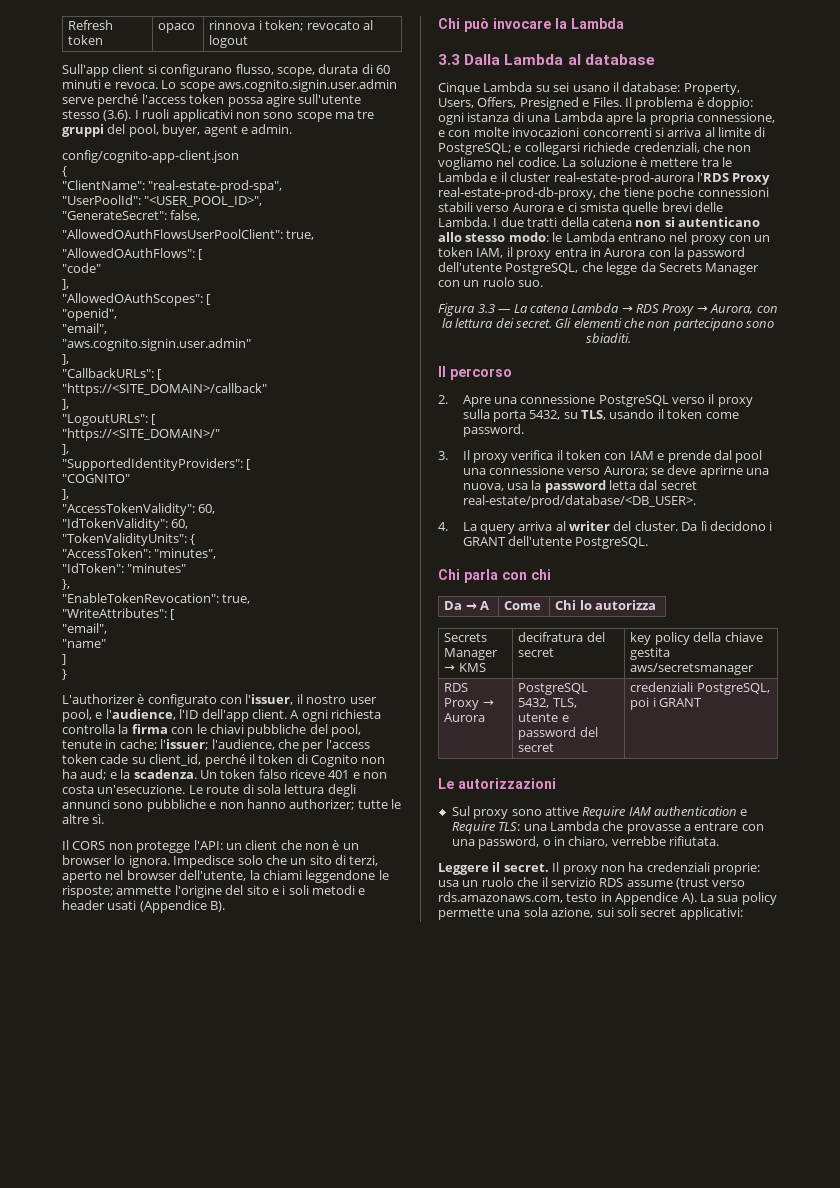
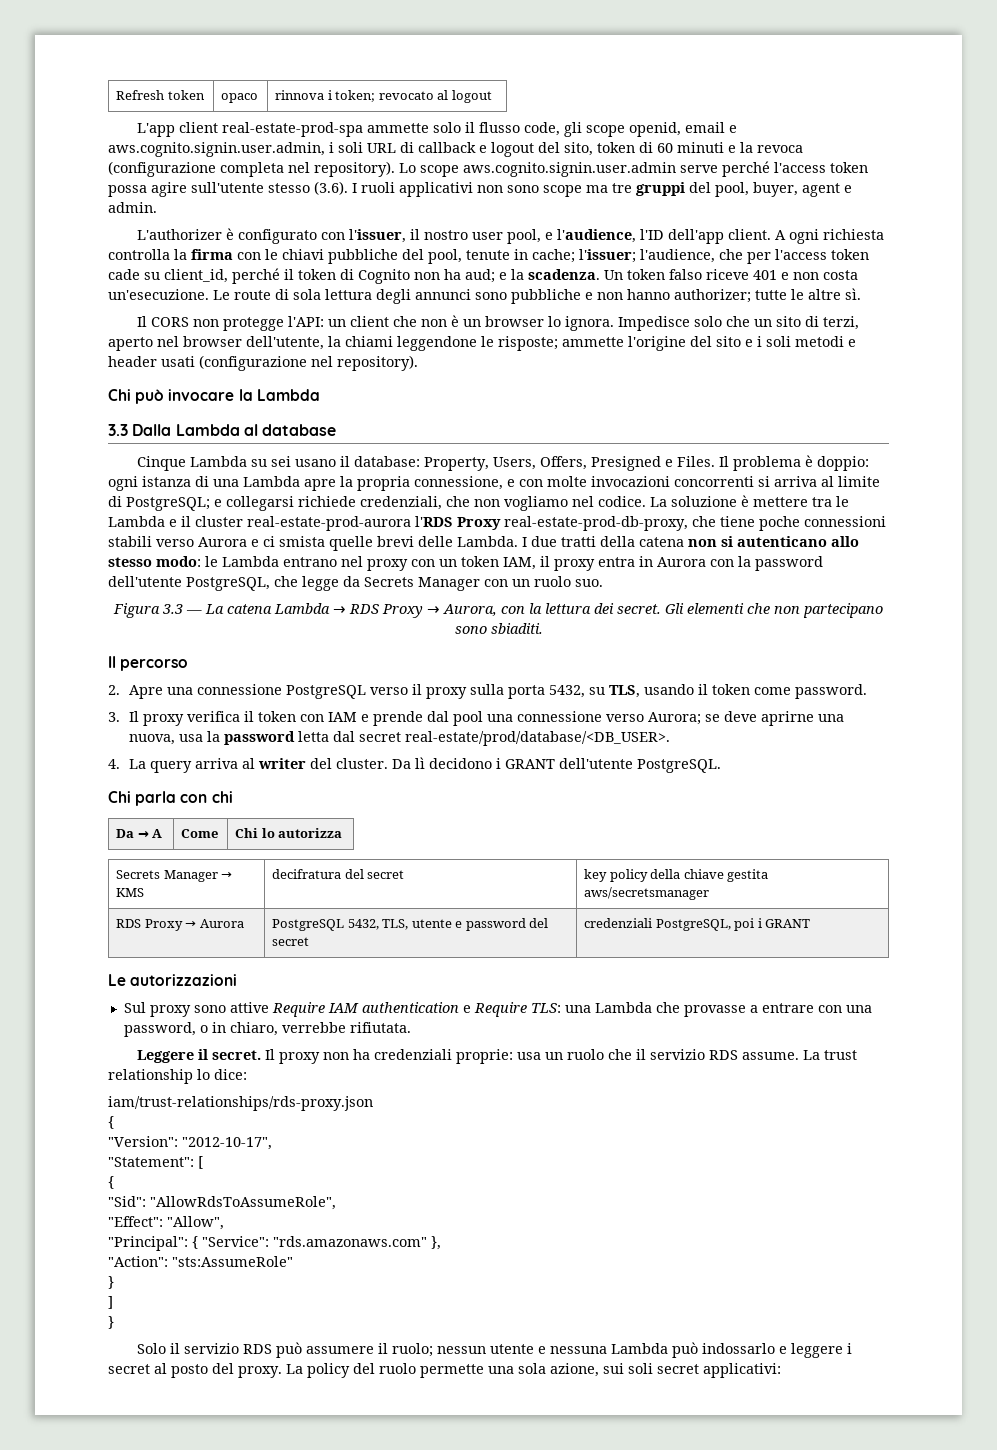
- Sull'app client si configurano flusso, scope, durata di 60 minuti e revoca.
+ L'app client real-estate-prod-spa ammette solo il flusso code, gli scope openid, email e aws.cognito.signin.user.admin, i soli URL di callback e logout del sito, token di 60 minuti e la revoca (configurazione completa nel repository).
- config/cognito-app-client.json
- {
- "ClientName": "real-estate-prod-spa",
- "UserPoolId": "<USER_POOL_ID>",
- "GenerateSecret": false,
- "AllowedOAuthFlowsUserPoolClient": true,
- "AllowedOAuthFlows": [
- "code"
- ],
- "AllowedOAuthScopes": [
- "openid",
- "email",
- "aws.cognito.signin.user.admin"
- ],
- "CallbackURLs": [
- "https://<SITE_DOMAIN>/callback"
- ],
- "LogoutURLs": [
- "https://<SITE_DOMAIN>/"
- ],
- "SupportedIdentityProviders": [
- "COGNITO"
- ],
- "AccessTokenValidity": 60,
- "IdTokenValidity": 60,
- "TokenValidityUnits": {
- "AccessToken": "minutes",
- "IdToken": "minutes"
- },
- "EnableTokenRevocation": true,
- "WriteAttributes": [
- "email",
- "name"
- ]
- }
- Impedisce solo che un sito di terzi, aperto nel browser dell'utente, la chiami leggendone le risposte; ammette l'origine del sito e i soli metodi e header usati (Appendice B).
+ Impedisce solo che un sito di terzi, aperto nel browser dell'utente, la chiami leggendone le risposte; ammette l'origine del sito e i soli metodi e header usati (configurazione nel repository).
- Il proxy non ha credenziali proprie: usa un ruolo che il servizio RDS assume (trust verso rds.amazonaws.com, testo in Appendice A). La sua policy permette una sola azione, sui soli secret applicativi:
+ Il proxy non ha credenziali proprie: usa un ruolo che il servizio RDS assume. La trust relationship lo dice:
+ iam/trust-relationships/rds-proxy.json
+ {
+ "Version": "2012-10-17",
+ "Statement": [
+ {
+ "Sid": "AllowRdsToAssumeRole",
+ "Effect": "Allow",
+ "Principal": { "Service": "rds.amazonaws.com" },
+ "Action": "sts:AssumeRole"
+ }
+ ]
+ }
+ Solo il servizio RDS può assumere il ruolo; nessun utente e nessuna Lambda può indossarlo e leggere i secret al posto del proxy. La policy del ruolo permette una sola azione, sui soli secret applicativi:

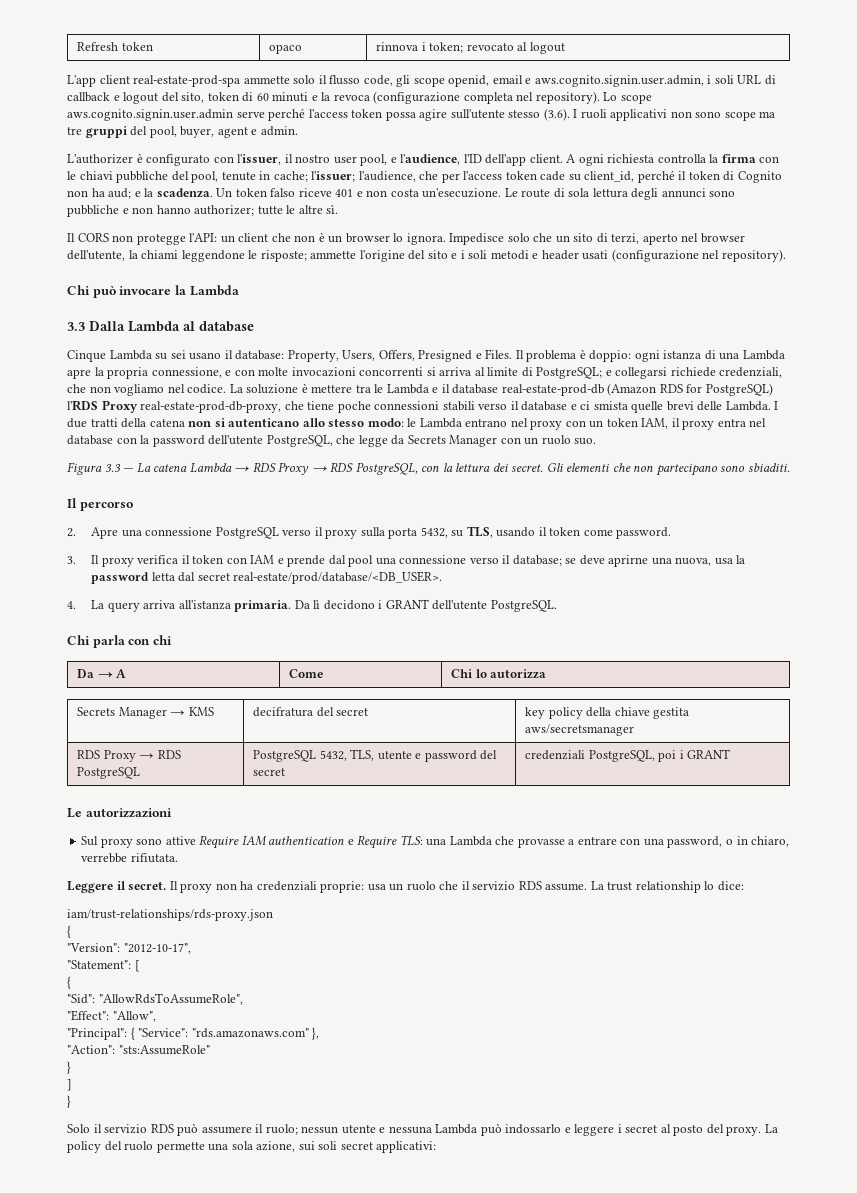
- La soluzione è mettere tra le Lambda e il cluster real-estate-prod-aurora l'RDS Proxy real-estate-prod-db-proxy, che tiene poche connessioni stabili verso Aurora e ci smista quelle brevi delle Lambda.
+ La soluzione è mettere tra le Lambda e il database real-estate-prod-db (Amazon RDS for PostgreSQL) l'RDS Proxy real-estate-prod-db-proxy, che tiene poche connessioni stabili verso il database e ci smista quelle brevi delle Lambda.
- I due tratti della catena non si autenticano allo stesso modo: le Lambda entrano nel proxy con un token IAM, il proxy entra in Aurora con la password dell'utente PostgreSQL, che legge da Secrets Manager con un ruolo suo.
+ I due tratti della catena non si autenticano allo stesso modo: le Lambda entrano nel proxy con un token IAM, il proxy entra nel database con la password dell'utente PostgreSQL, che legge da Secrets Manager con un ruolo suo.
- Figura 3.3 — La catena Lambda → RDS Proxy → Aurora, con la lettura dei secret.
+ Figura 3.3 — La catena Lambda → RDS Proxy → RDS PostgreSQL, con la lettura dei secret.
- 3. Il proxy verifica il token con IAM e prende dal pool una connessione verso Aurora; se deve aprirne una nuova, usa la password letta dal secret real-estate/prod/database/<DB_USER>.
+ 3. Il proxy verifica il token con IAM e prende dal pool una connessione verso il database; se deve aprirne una nuova, usa la password letta dal secret real-estate/prod/database/<DB_USER>.
- 4. La query arriva al writer del cluster.
+ 4. La query arriva all'istanza primaria.
- RDS Proxy → Aurora | PostgreSQL 5432, TLS, utente e password del secret | credenziali PostgreSQL, poi i GRANT
+ RDS Proxy → RDS PostgreSQL | PostgreSQL 5432, TLS, utente e password del secret | credenziali PostgreSQL, poi i GRANT

